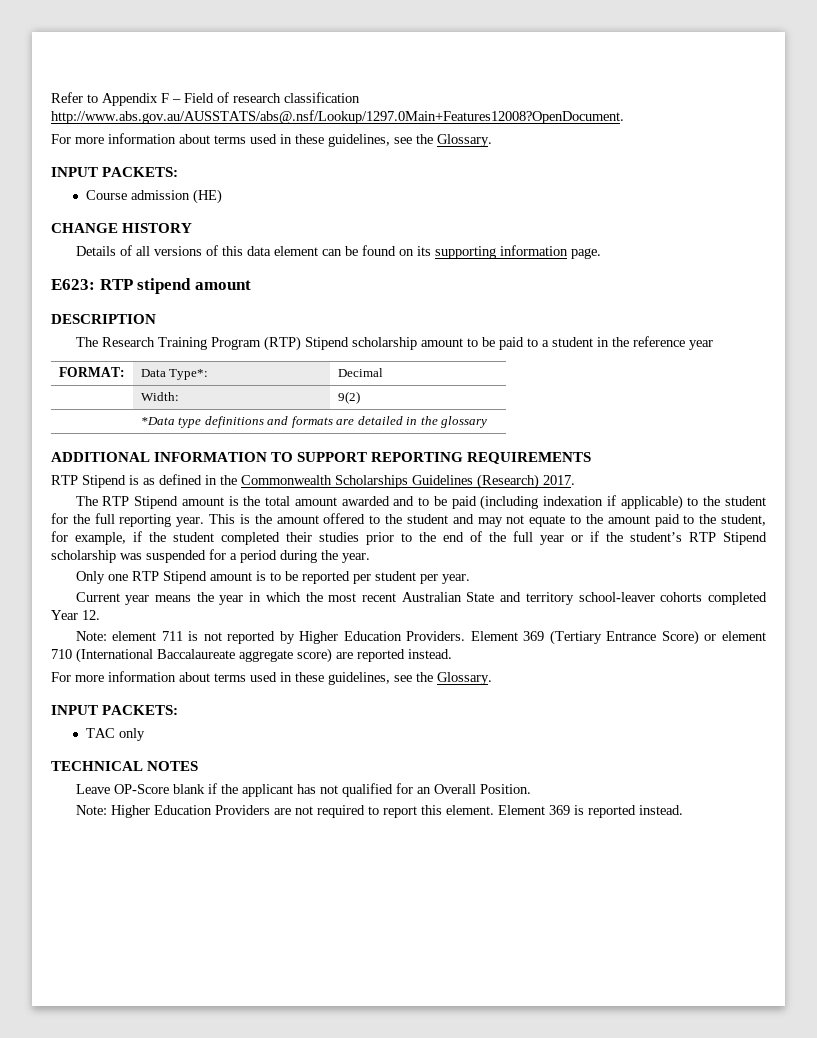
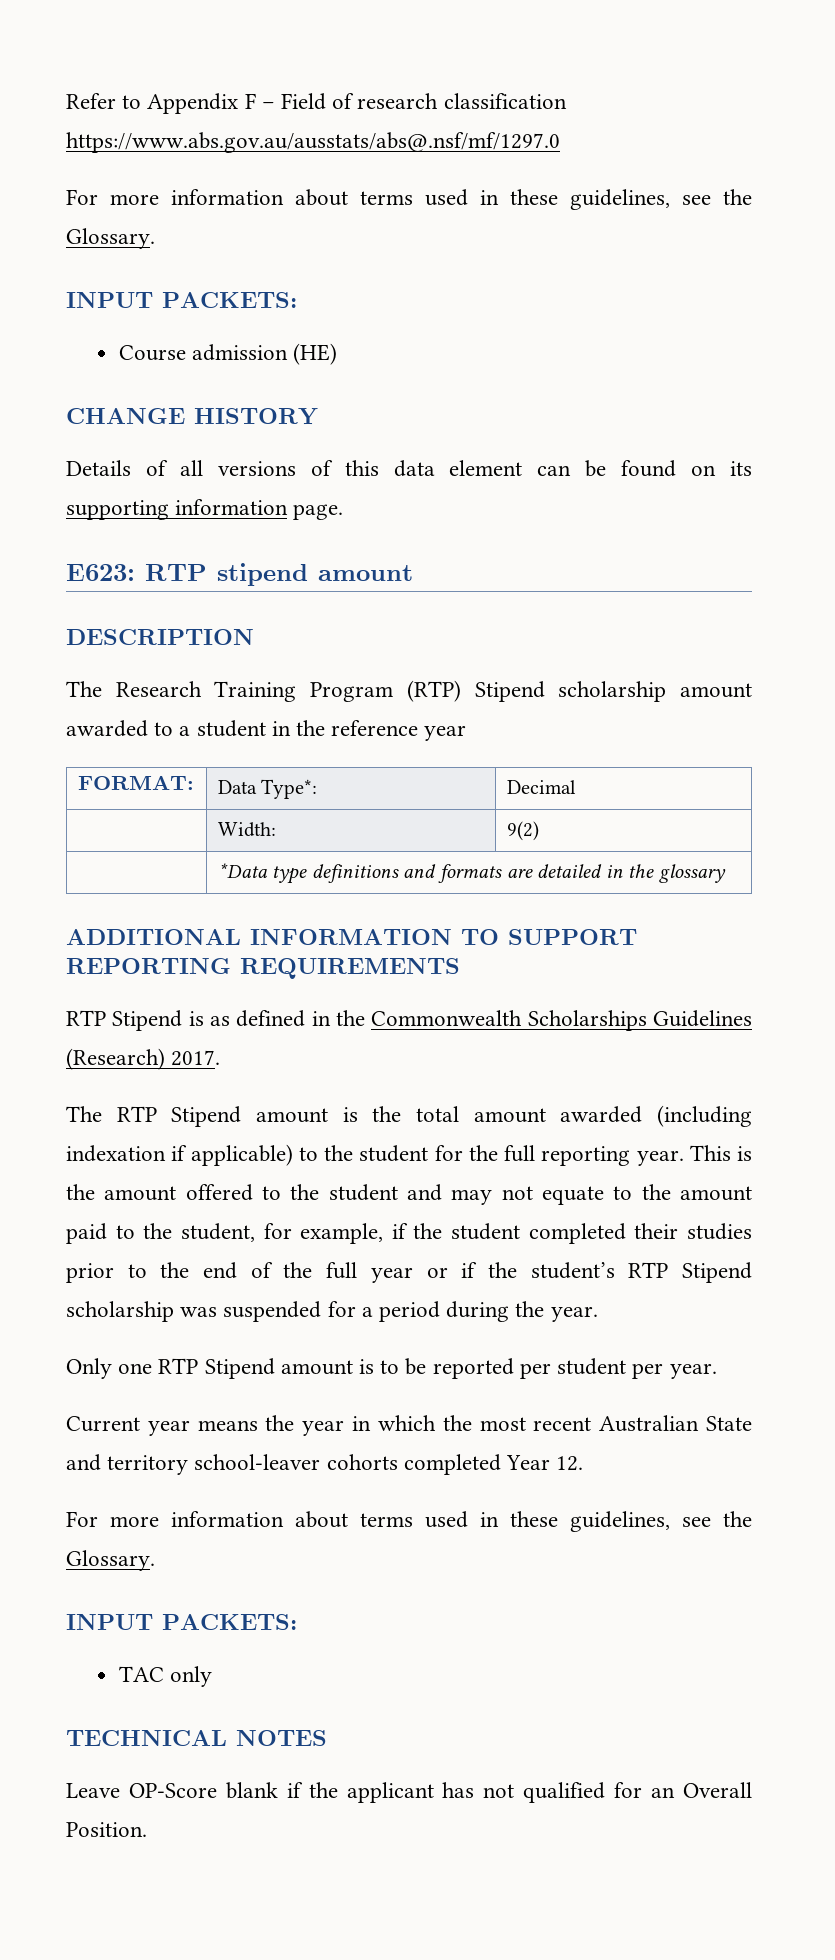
- Refer to Appendix F – Field of research classification http://www.abs.gov.au/AUSSTATS/abs@.nsf/Lookup/1297.0Main+Features12008?OpenDocument.
+ Refer to Appendix F – Field of research classification https://www.abs.gov.au/ausstats/abs@.nsf/mf/1297.0
- The Research Training Program (RTP) Stipend scholarship amount to be paid to a student in the reference year
+ The Research Training Program (RTP) Stipend scholarship amount awarded to a student in the reference year
- The RTP Stipend amount is the total amount awarded and to be paid (including indexation if applicable) to the student for the full reporting year.
+ The RTP Stipend amount is the total amount awarded (including indexation if applicable) to the student for the full reporting year.
- Note: element 711 is not reported by Higher Education Providers. Element 369 (Tertiary Entrance Score) or element 710 (International Baccalaureate aggregate score) are reported instead.
- Note: Higher Education Providers are not required to report this element. Element 369 is reported instead.

